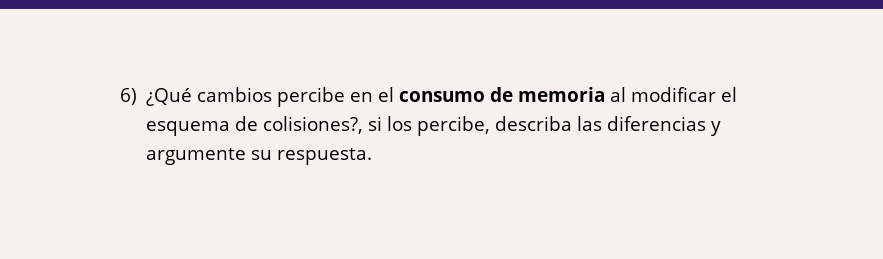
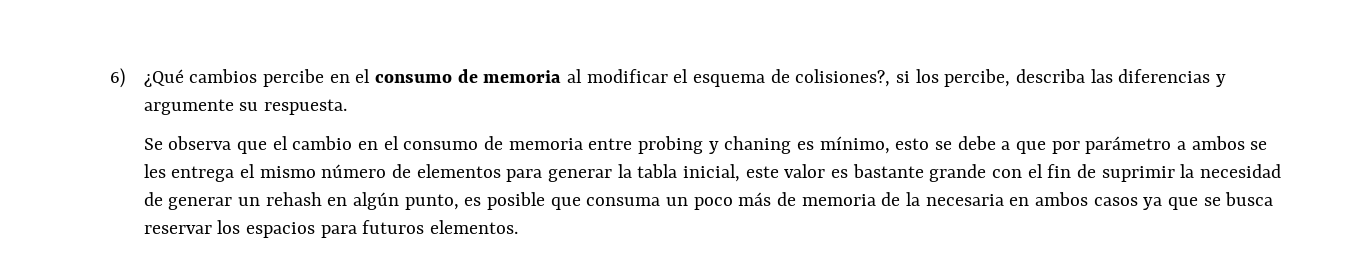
+ Se observa que el cambio en el consumo de memoria entre probing y chaning es mínimo, esto se debe a que por parámetro a ambos se les entrega el mismo número de elementos para generar la tabla inicial, este valor es bastante grande con el fin de suprimir la necesidad de generar un rehash en algún punto, es posible que consuma un poco más de memoria de la necesaria en ambos casos ya que se busca reservar los espacios para futuros elementos.

